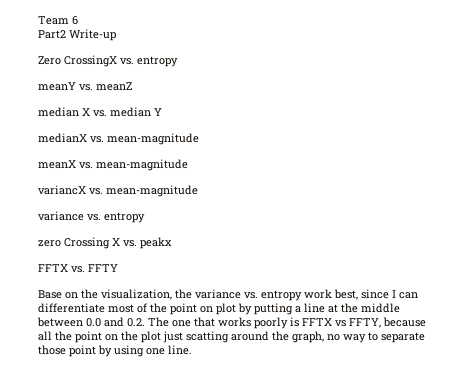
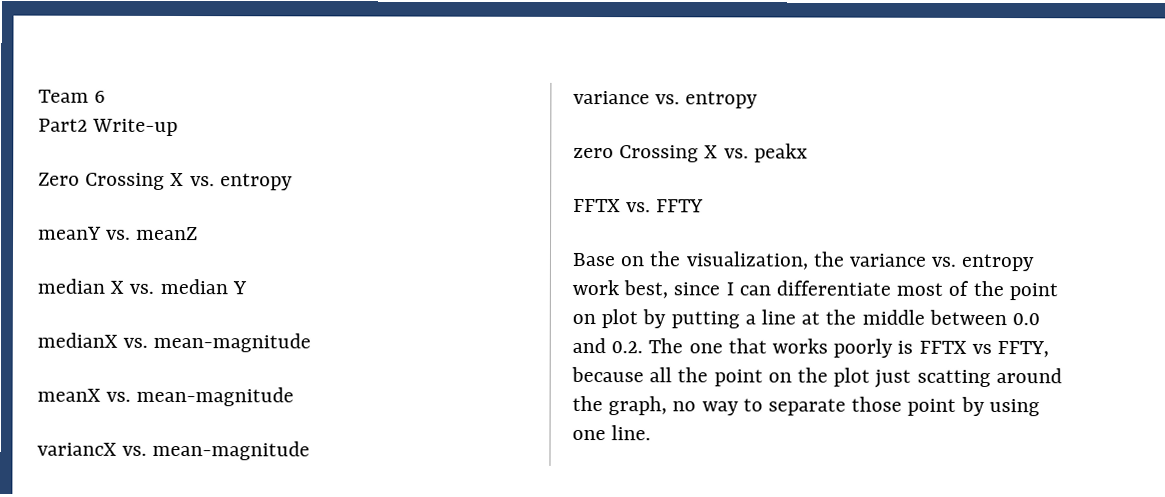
- Zero CrossingX vs. entropy
+ Zero Crossing X vs. entropy

